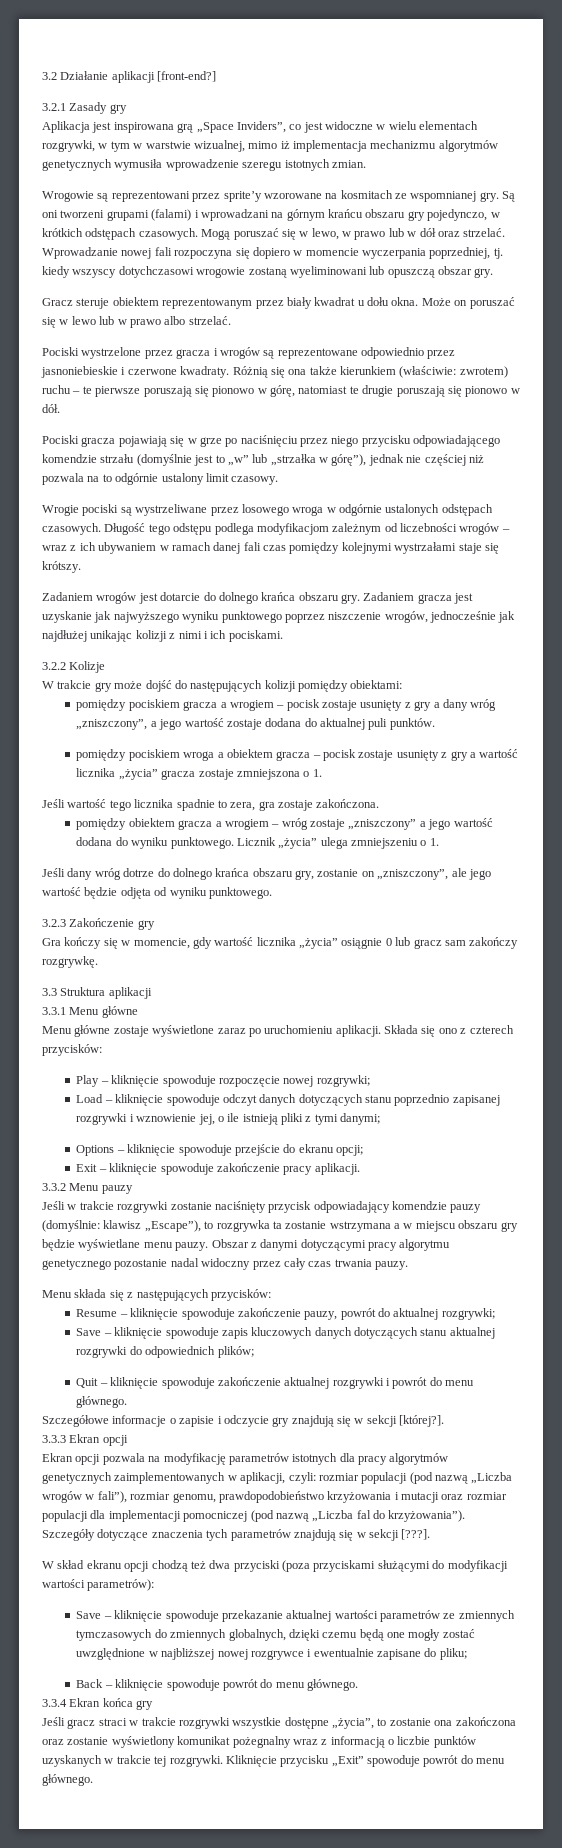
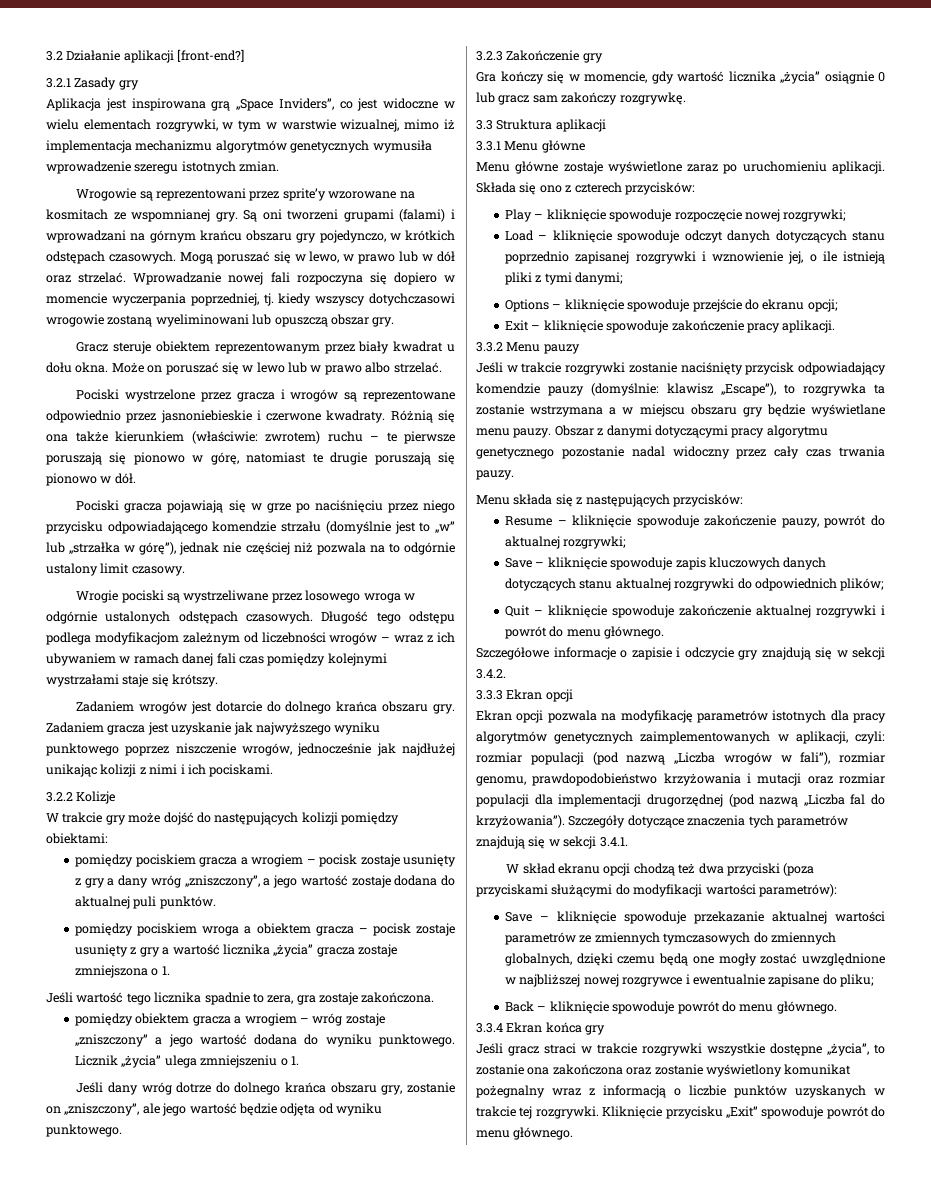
- Szczegółowe informacje o zapisie i odczycie gry znajdują się w sekcji [której?].
+ Szczegółowe informacje o zapisie i odczycie gry znajdują się w sekcji 3.4.2.
- Ekran opcji pozwala na modyfikację parametrów istotnych dla pracy algorytmów genetycznych zaimplementowanych w aplikacji, czyli: rozmiar populacji (pod nazwą „Liczba wrogów w fali”), rozmiar genomu, prawdopodobieństwo krzyżowania i mutacji oraz rozmiar populacji dla implementacji pomocniczej (pod nazwą „Liczba fal do krzyżowania”).
+ Ekran opcji pozwala na modyfikację parametrów istotnych dla pracy algorytmów genetycznych zaimplementowanych w aplikacji, czyli: rozmiar populacji (pod nazwą „Liczba wrogów w fali”), rozmiar genomu, prawdopodobieństwo krzyżowania i mutacji oraz rozmiar populacji dla implementacji drugorzędnej (pod nazwą „Liczba fal do krzyżowania”).
- Szczegóły dotyczące znaczenia tych parametrów znajdują się w sekcji [???].
+ Szczegóły dotyczące znaczenia tych parametrów znajdują się w sekcji 3.4.1.

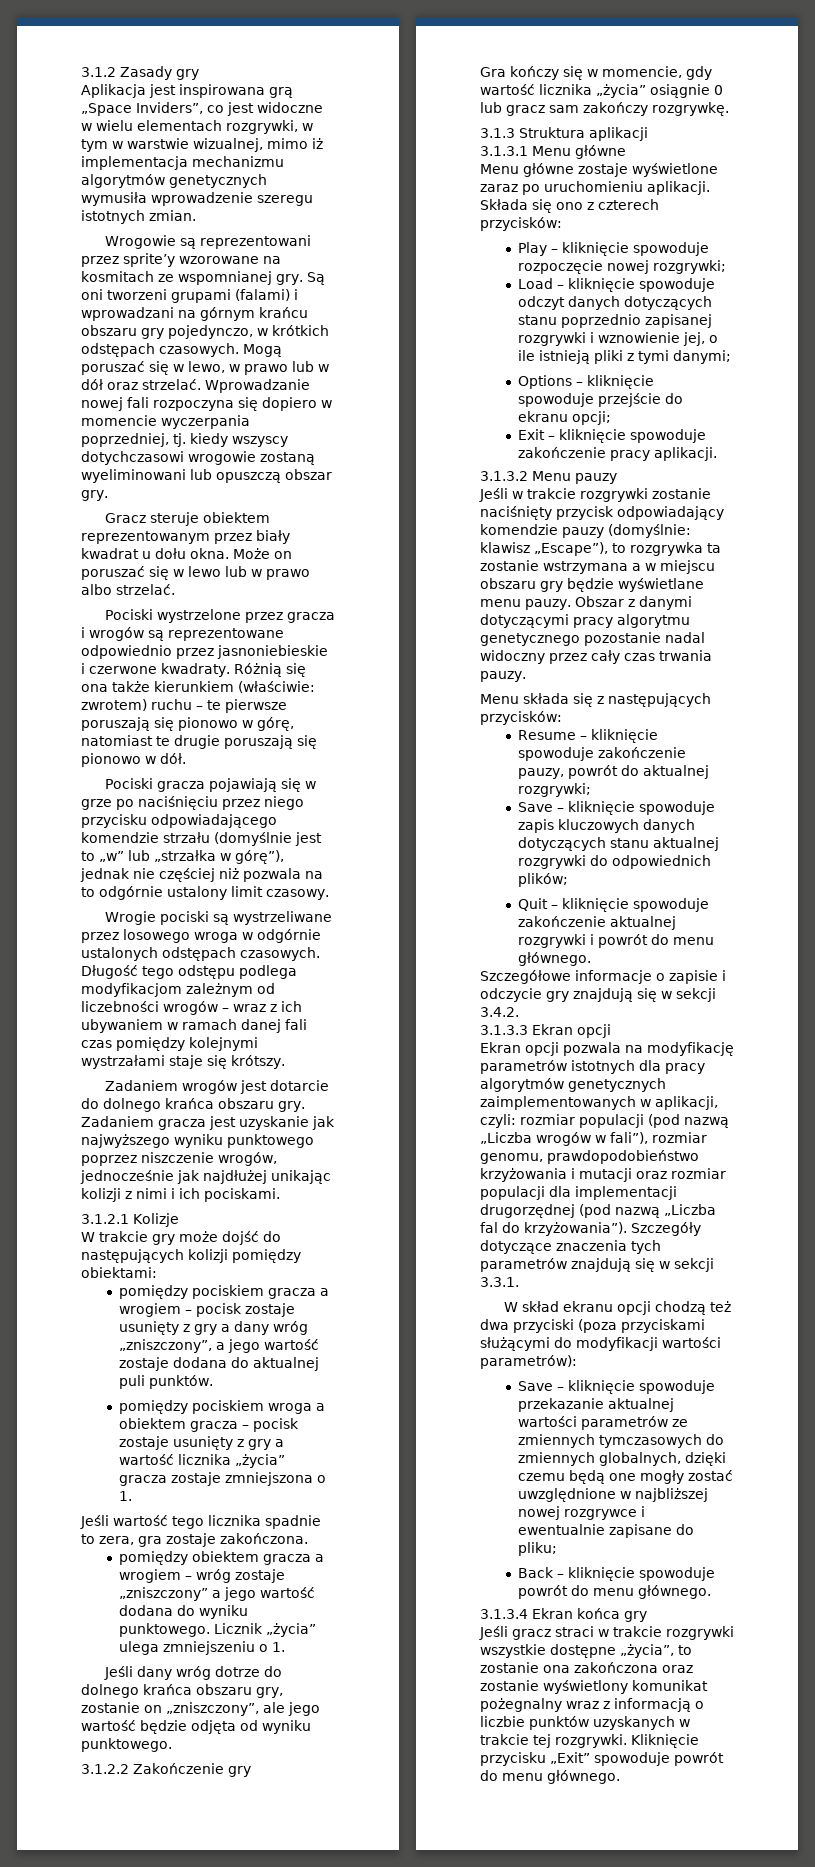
- 3.2 Działanie aplikacji [front-end?]
- 3.2.1 Zasady gry
+ 3.1.2 Zasady gry
- 3.2.2 Kolizje
+ 3.1.2.1 Kolizje
- 3.2.3 Zakończenie gry
+ 3.1.2.2 Zakończenie gry
- 3.3 Struktura aplikacji
+ 3.1.3 Struktura aplikacji
- 3.3.1 Menu główne
+ 3.1.3.1 Menu główne
- 3.3.2 Menu pauzy
+ 3.1.3.2 Menu pauzy
- 3.3.3 Ekran opcji
+ 3.1.3.3 Ekran opcji
- Szczegóły dotyczące znaczenia tych parametrów znajdują się w sekcji 3.4.1.
+ Szczegóły dotyczące znaczenia tych parametrów znajdują się w sekcji 3.3.1.
- 3.3.4 Ekran końca gry
+ 3.1.3.4 Ekran końca gry

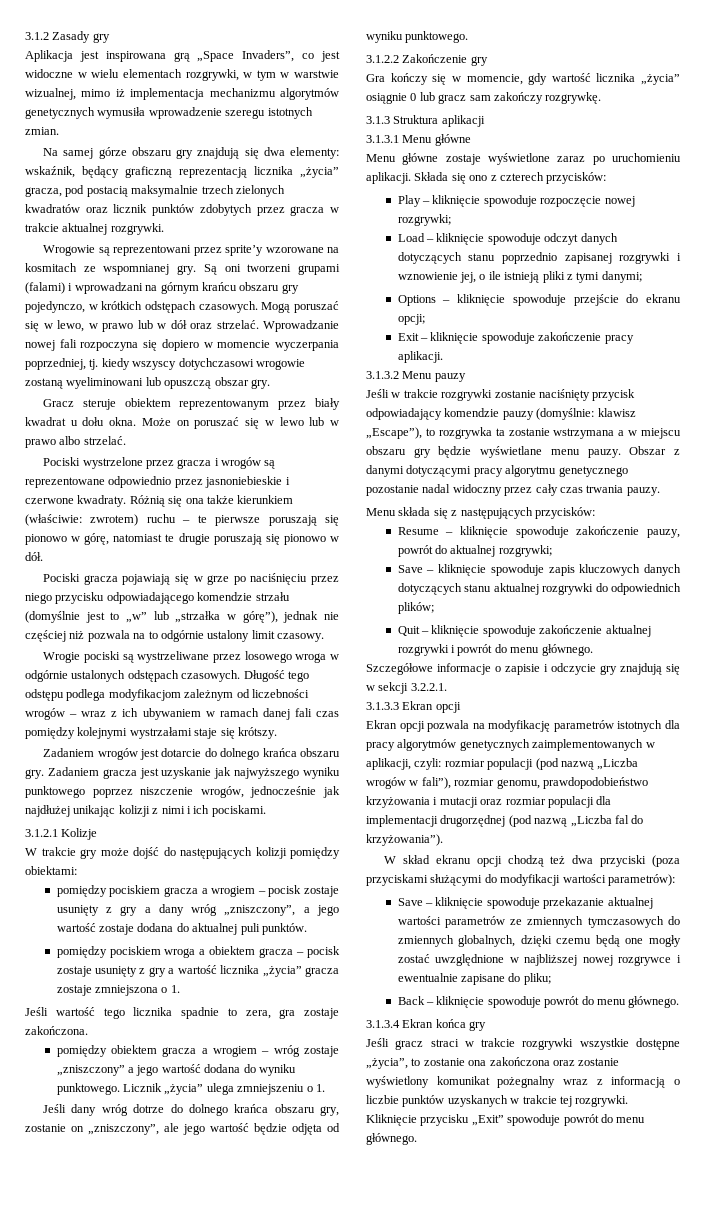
- Aplikacja jest inspirowana grą „Space Inviders”, co jest widoczne w wielu elementach rozgrywki, w tym w warstwie wizualnej, mimo iż implementacja mechanizmu algorytmów genetycznych wymusiła wprowadzenie szeregu istotnych zmian.
+ Aplikacja jest inspirowana grą „Space Invaders”, co jest widoczne w wielu elementach rozgrywki, w tym w warstwie wizualnej, mimo iż implementacja mechanizmu algorytmów genetycznych wymusiła wprowadzenie szeregu istotnych zmian.
+ Na samej górze obszaru gry znajdują się dwa elementy: wskaźnik, będący graficzną reprezentacją licznika „życia” gracza, pod postacią maksymalnie trzech zielonych kwadratów oraz licznik punktów zdobytych przez gracza w trakcie aktualnej rozgrywki.
- Szczegółowe informacje o zapisie i odczycie gry znajdują się w sekcji 3.4.2.
+ Szczegółowe informacje o zapisie i odczycie gry znajdują się w sekcji 3.2.2.1.
- Szczegóły dotyczące znaczenia tych parametrów znajdują się w sekcji 3.3.1.

